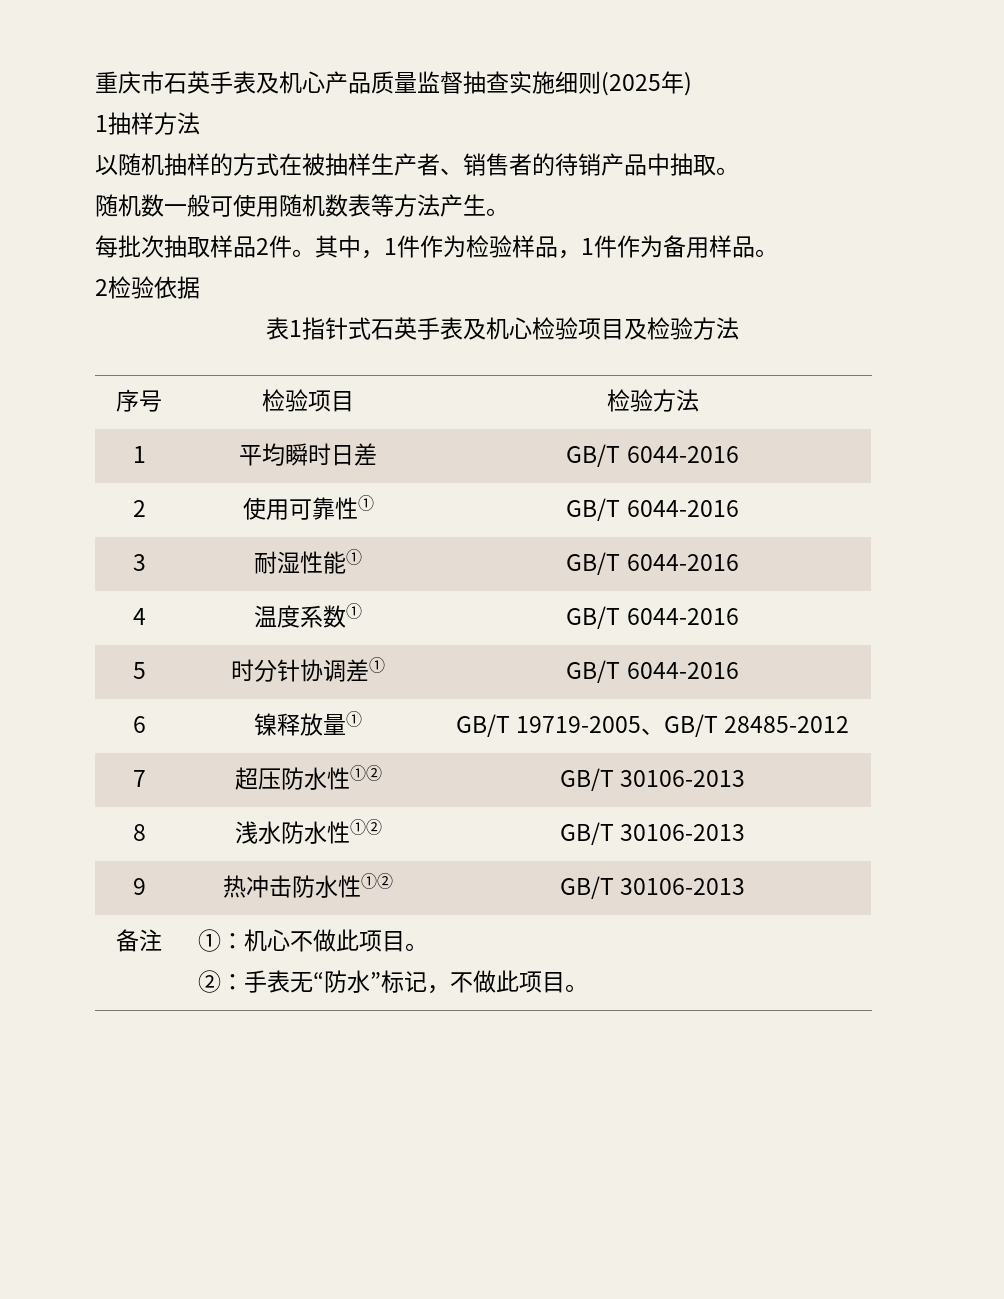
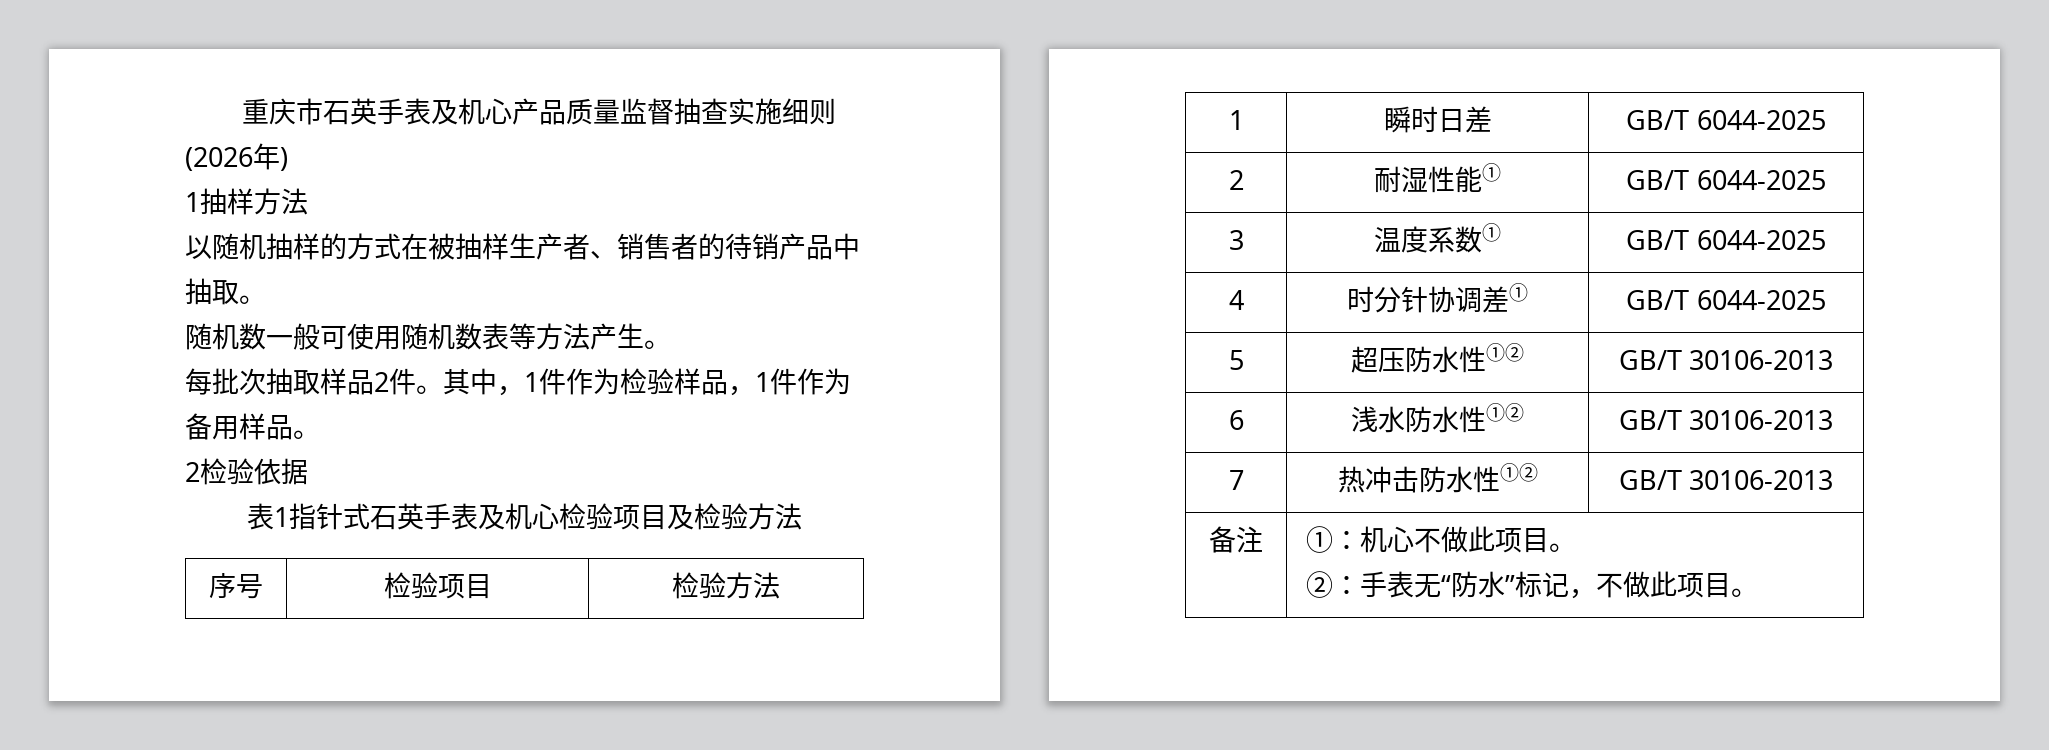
- 重庆市石英手表及机心产品质量监督抽查实施细则(2025年)
+ 重庆市石英手表及机心产品质量监督抽查实施细则(2026年)
- 1 | 平均瞬时日差 | GB/T 6044-2016
- 2 | 使用可靠性① | GB/T 6044-2016
- 3 | 耐湿性能① | GB/T 6044-2016
- 4 | 温度系数① | GB/T 6044-2016
- 5 | 时分针协调差① | GB/T 6044-2016
- 6 | 镍释放量① | GB/T 19719-2005、GB/T 28485-2012
- 7 | 超压防水性①② | GB/T 30106-2013
+ 1 | 瞬时日差 | GB/T 6044-2025
+ 2 | 耐湿性能① | GB/T 6044-2025
+ 3 | 温度系数① | GB/T 6044-2025
+ 4 | 时分针协调差① | GB/T 6044-2025
+ 5 | 超压防水性①② | GB/T 30106-2013
- 8 | 浅水防水性①② | GB/T 30106-2013
+ 6 | 浅水防水性①② | GB/T 30106-2013
- 9 | 热冲击防水性①② | GB/T 30106-2013
+ 7 | 热冲击防水性①② | GB/T 30106-2013

